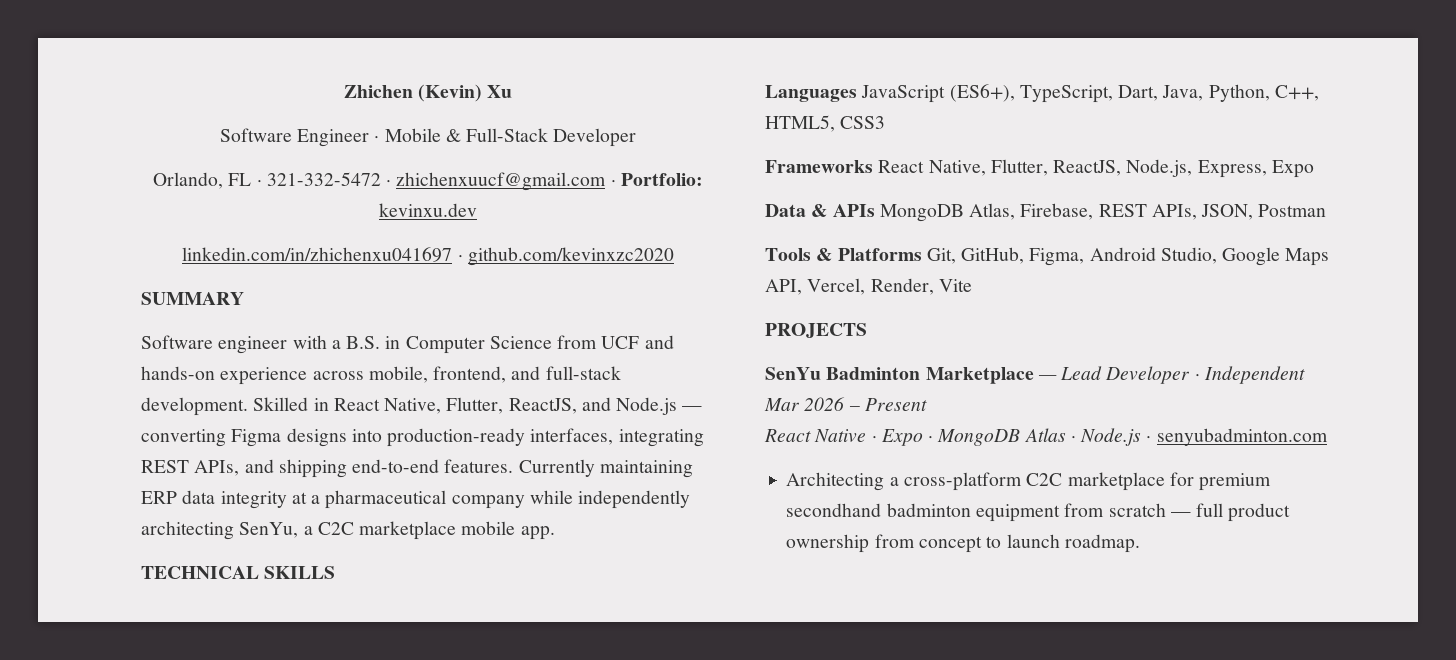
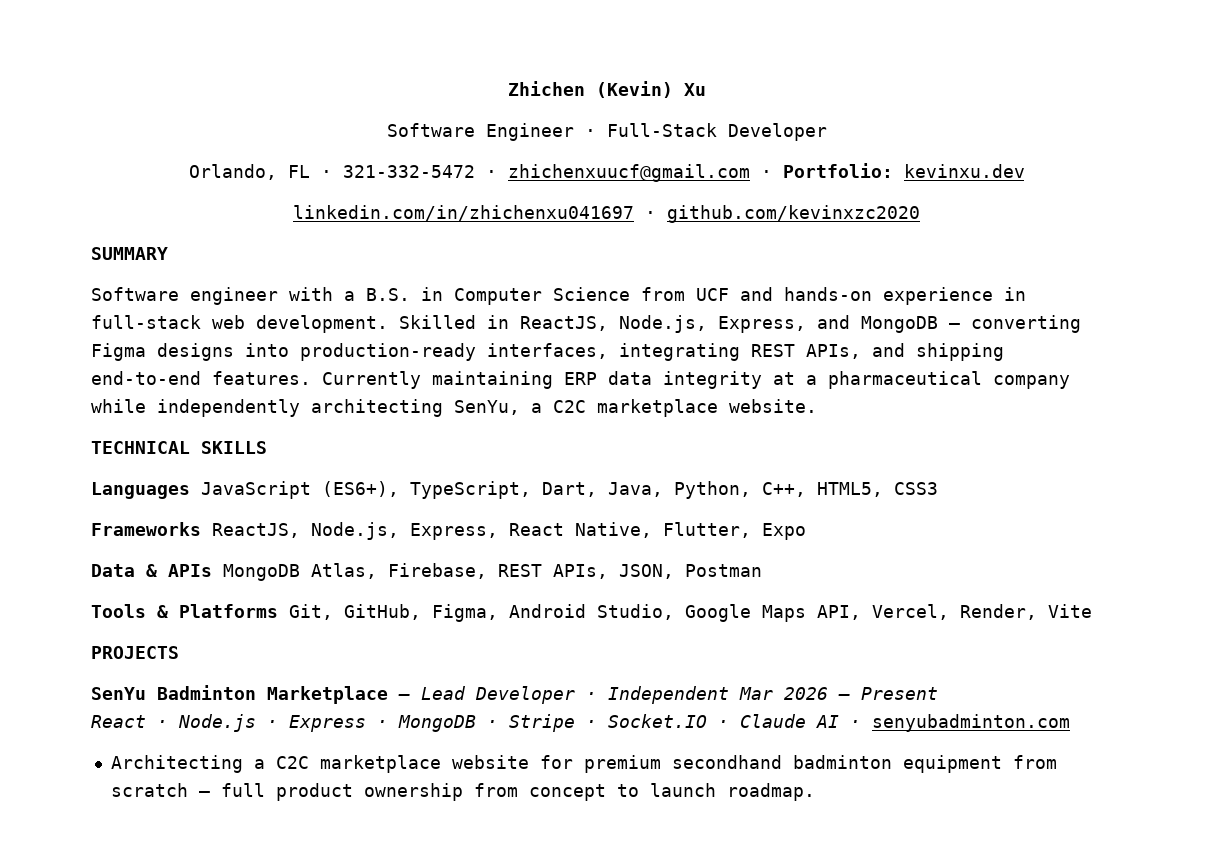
- Software Engineer · Mobile & Full-Stack Developer
+ Software Engineer · Full-Stack Developer
- Software engineer with a B.S. in Computer Science from UCF and hands-on experience across mobile, frontend, and full-stack development. Skilled in React Native, Flutter, ReactJS, and Node.js — converting Figma designs into production-ready interfaces, integrating REST APIs, and shipping end-to-end features.
+ Software engineer with a B.S. in Computer Science from UCF and hands-on experience in full-stack web development. Skilled in ReactJS, Node.js, Express, and MongoDB — converting Figma designs into production-ready interfaces, integrating REST APIs, and shipping end-to-end features.
- Currently maintaining ERP data integrity at a pharmaceutical company while independently architecting SenYu, a C2C marketplace mobile app.
+ Currently maintaining ERP data integrity at a pharmaceutical company while independently architecting SenYu, a C2C marketplace website.
- Frameworks React Native, Flutter, ReactJS, Node.js, Express, Expo
+ Frameworks ReactJS, Node.js, Express, React Native, Flutter, Expo
- React Native · Expo · MongoDB Atlas · Node.js · senyubadminton.com
+ React · Node.js · Express · MongoDB · Stripe · Socket.IO · Claude AI · senyubadminton.com
- Architecting a cross-platform C2C marketplace for premium secondhand badminton equipment from scratch — full product ownership from concept to launch roadmap.
+ Architecting a C2C marketplace website for premium secondhand badminton equipment from scratch — full product ownership from concept to launch roadmap.

